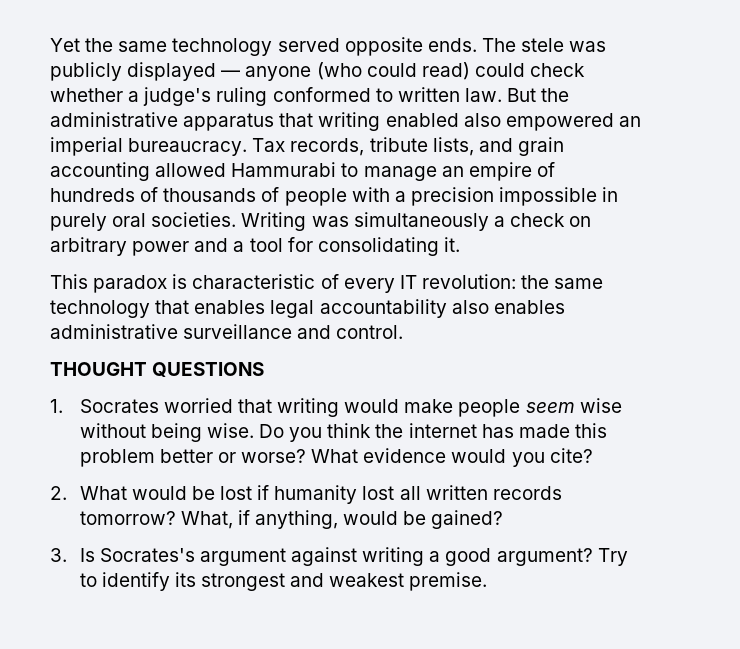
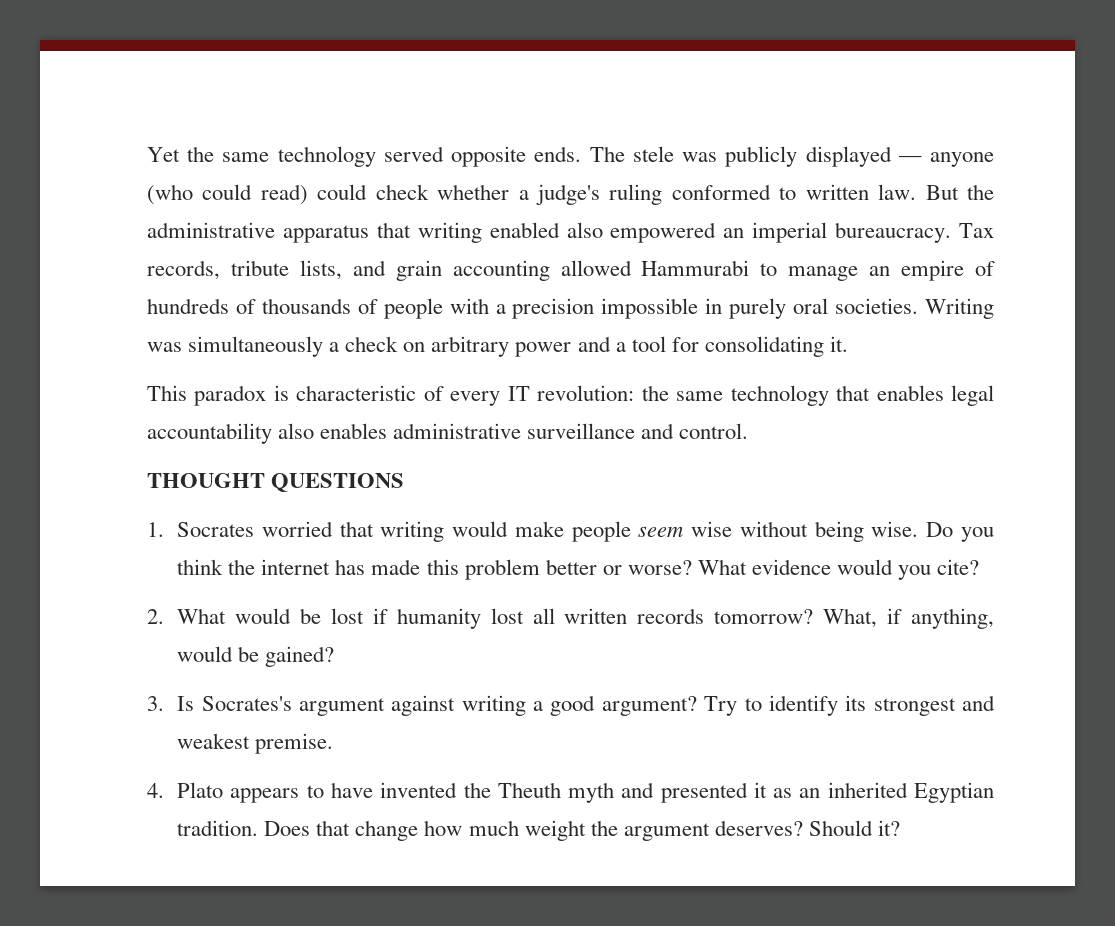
+ 4. Plato appears to have invented the Theuth myth and presented it as an inherited Egyptian tradition. Does that change how much weight the argument deserves? Should it?

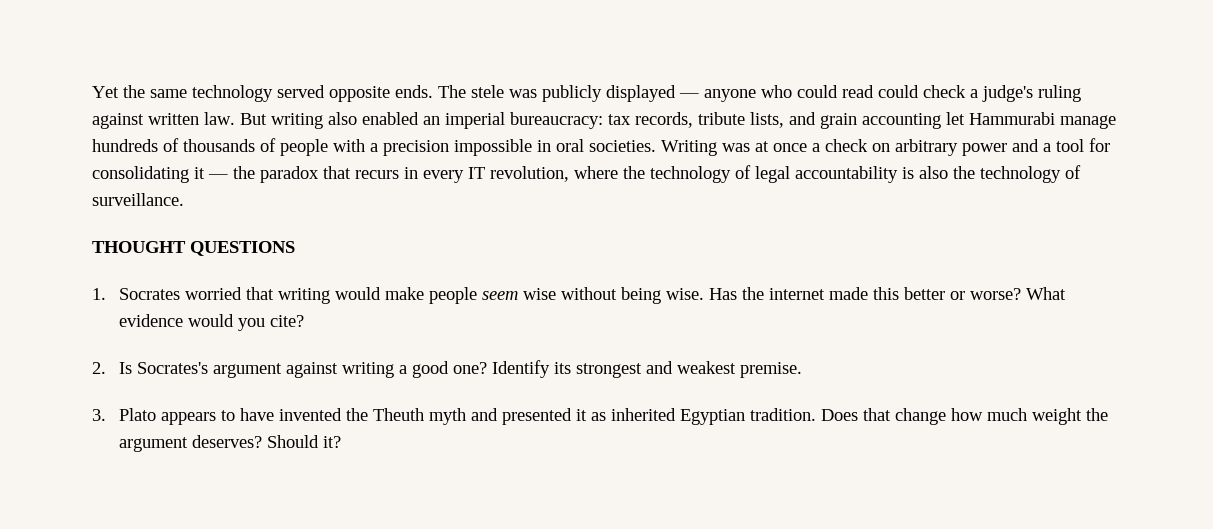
- The stele was publicly displayed — anyone (who could read) could check whether a judge's ruling conformed to written law.
+ The stele was publicly displayed — anyone who could read could check a judge's ruling against written law.
- But the administrative apparatus that writing enabled also empowered an imperial bureaucracy. Tax records, tribute lists, and grain accounting allowed Hammurabi to manage an empire of hundreds of thousands of people with a precision impossible in purely oral societies.
+ But writing also enabled an imperial bureaucracy: tax records, tribute lists, and grain accounting let Hammurabi manage hundreds of thousands of people with a precision impossible in oral societies.
- Writing was simultaneously a check on arbitrary power and a tool for consolidating it.
- This paradox is characteristic of every IT revolution: the same technology that enables legal accountability also enables administrative surveillance and control.
+ Writing was at once a check on arbitrary power and a tool for consolidating it — the paradox that recurs in every IT revolution, where the technology of legal accountability is also the technology of surveillance.
- Do you think the internet has made this problem better or worse?
+ Has the internet made this better or worse?
- 2. What would be lost if humanity lost all written records tomorrow? What, if anything, would be gained?
- 3. Is Socrates's argument against writing a good argument? Try to identify its strongest and weakest premise.
+ 2. Is Socrates's argument against writing a good one? Identify its strongest and weakest premise.
- 4. Plato appears to have invented the Theuth myth and presented it as an inherited Egyptian tradition.
+ 3. Plato appears to have invented the Theuth myth and presented it as inherited Egyptian tradition.

